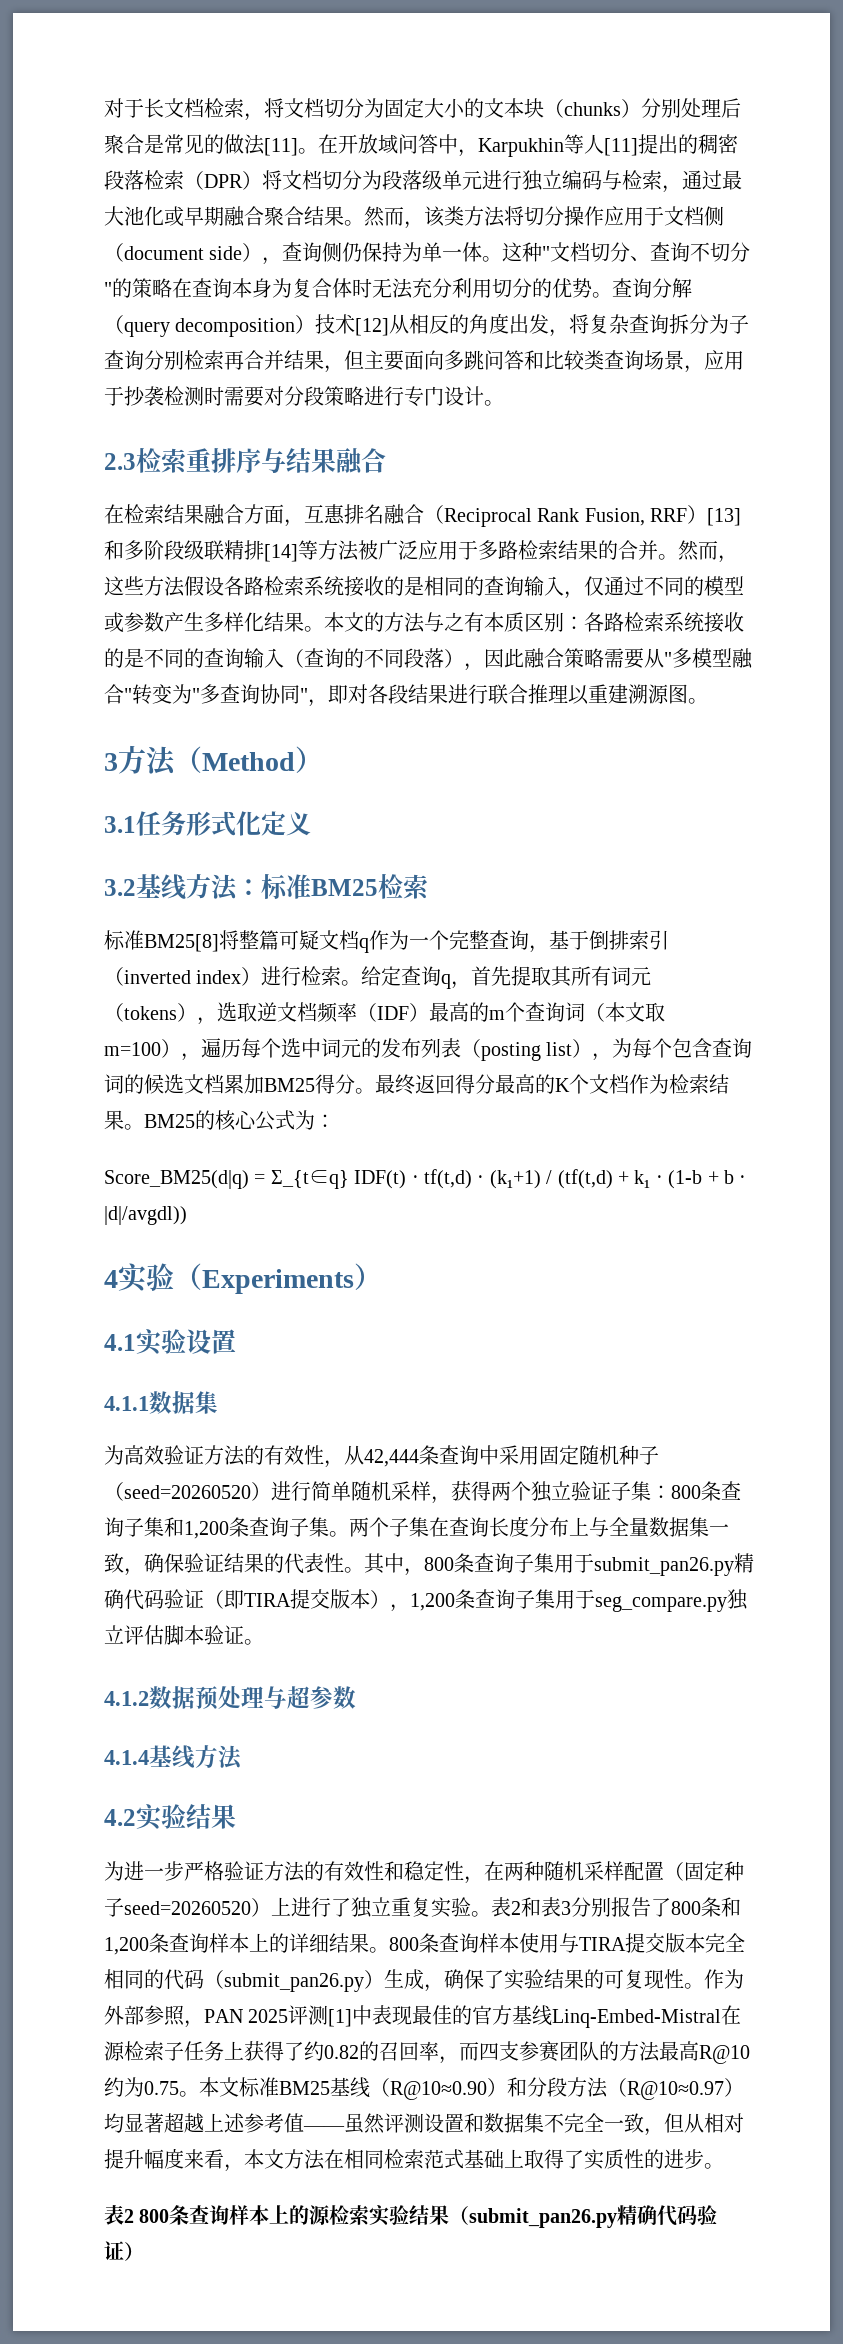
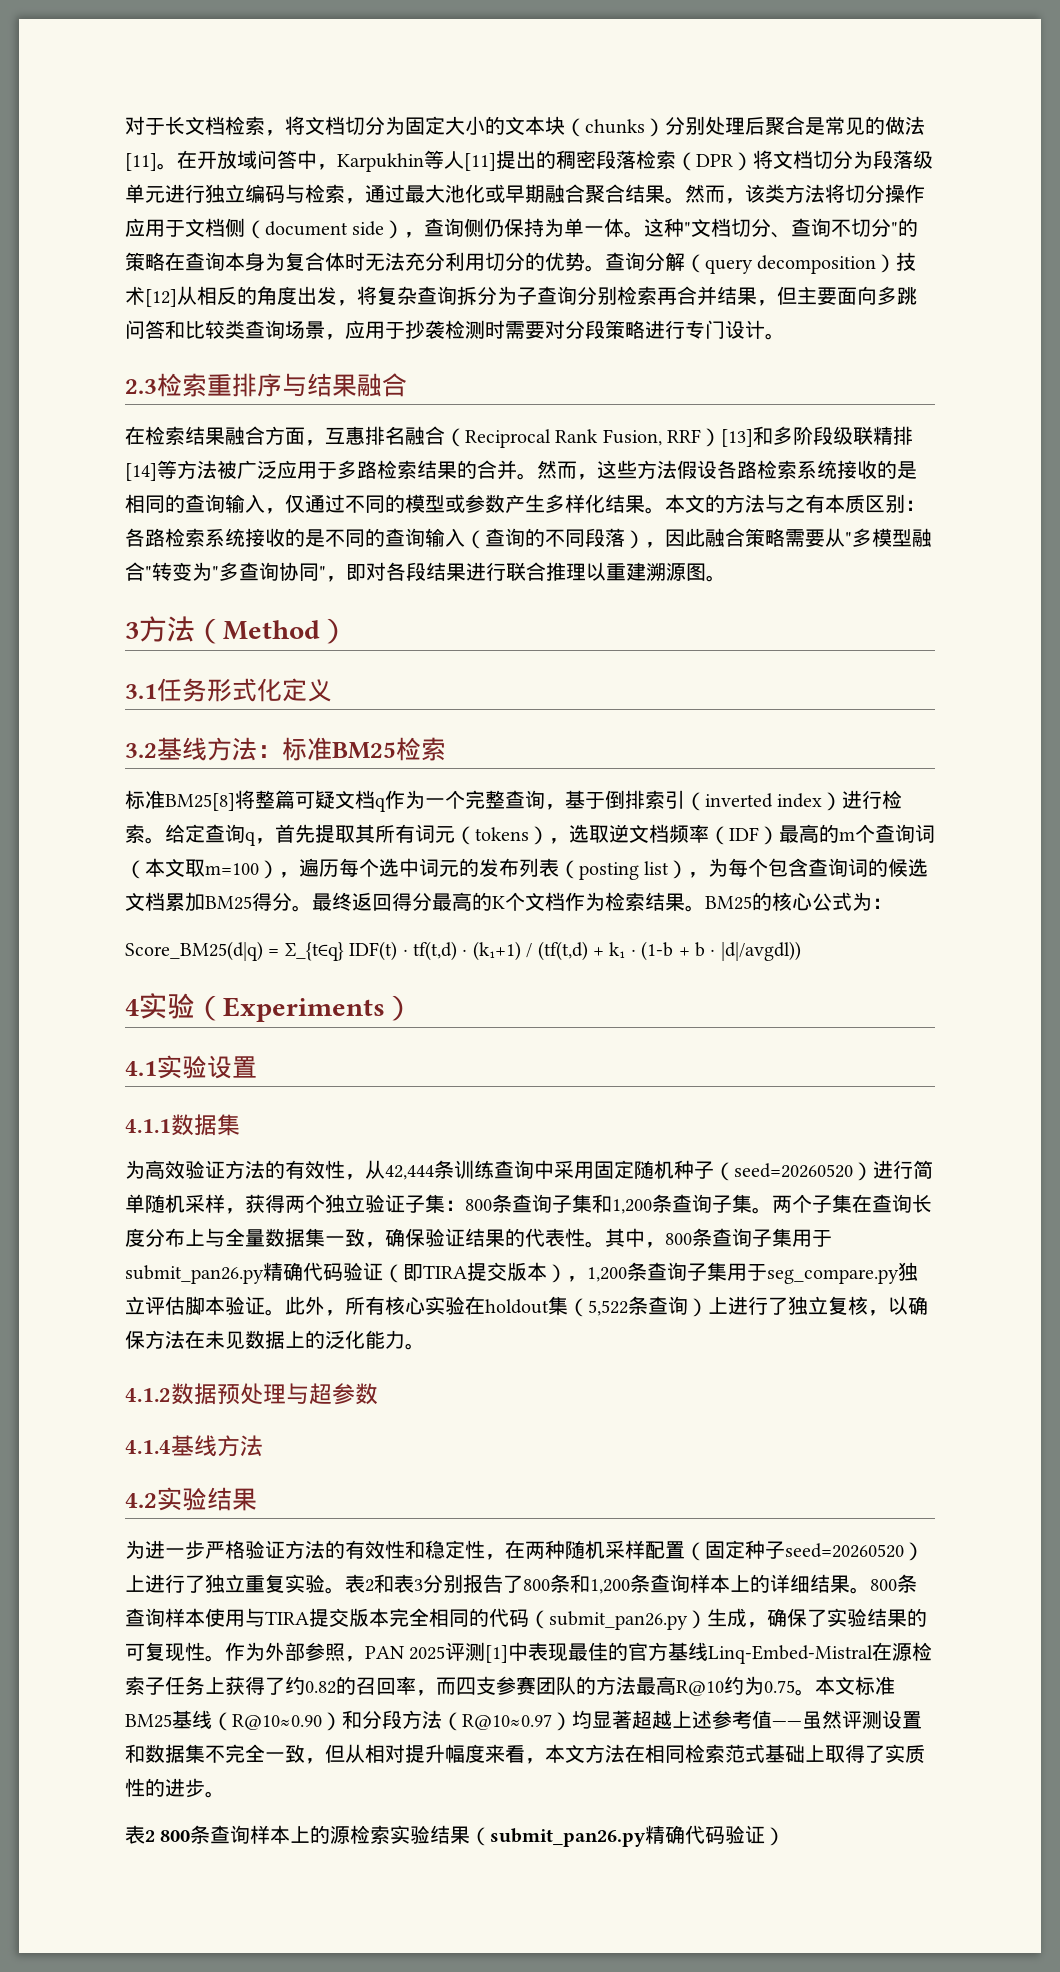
- 为高效验证方法的有效性，从42,444条查询中采用固定随机种子（seed=20260520）进行简单随机采样，获得两个独立验证子集：800条查询子集和1,200条查询子集。
+ 为高效验证方法的有效性，从42,444条训练查询中采用固定随机种子（seed=20260520）进行简单随机采样，获得两个独立验证子集：800条查询子集和1,200条查询子集。
+ 此外，所有核心实验在holdout集（5,522条查询）上进行了独立复核，以确保方法在未见数据上的泛化能力。

